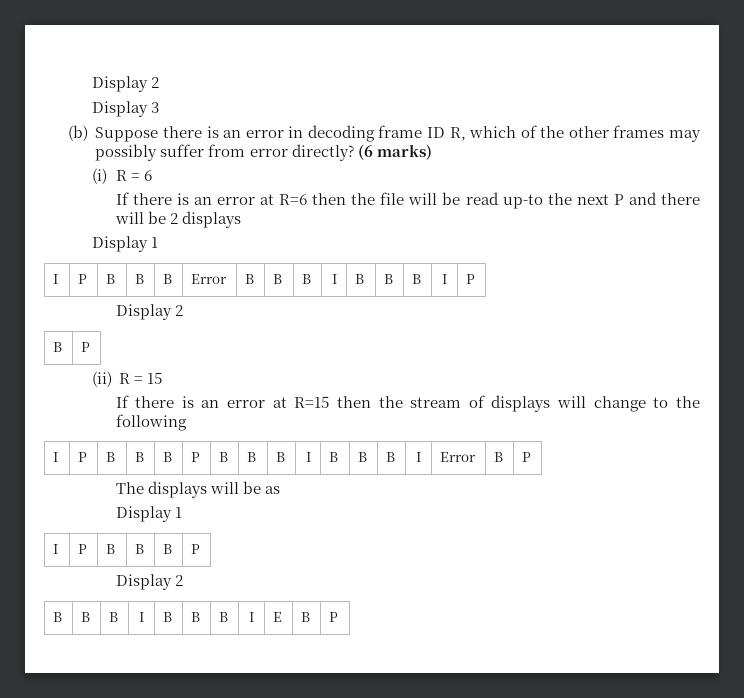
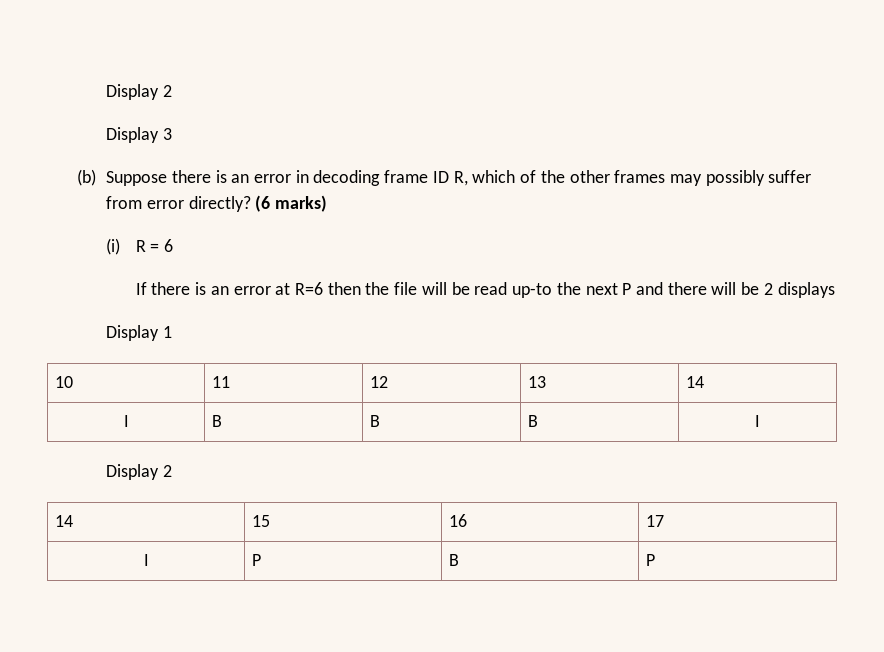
- I | P | B | B | B | Error | B | B | B | I | B | B | B | I | P
+ 10 | 11 | 12 | 13 | 14
+ I | B | B | B | I
  Display 2
- B | P
- (ii) R = 15
- If there is an error at R=15 then the stream of displays will change to the following
- I | P | B | B | B | P | B | B | B | I | B | B | B | I | Error | B | P
- The displays will be as
- Display 1
- I | P | B | B | B | P
- Display 2
- B | B | B | I | B | B | B | I | E | B | P
+ 14 | 15 | 16 | 17
+ I | P | B | P

